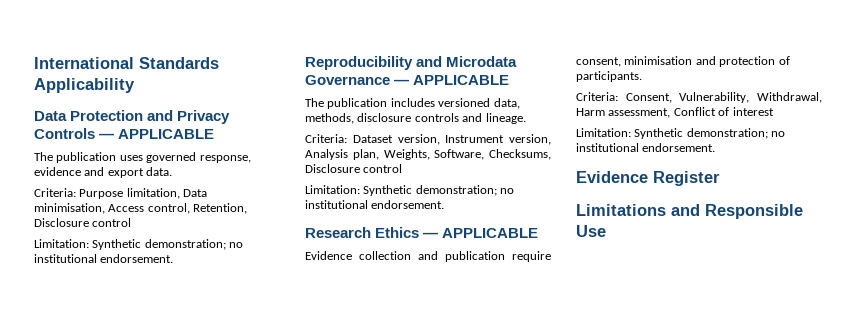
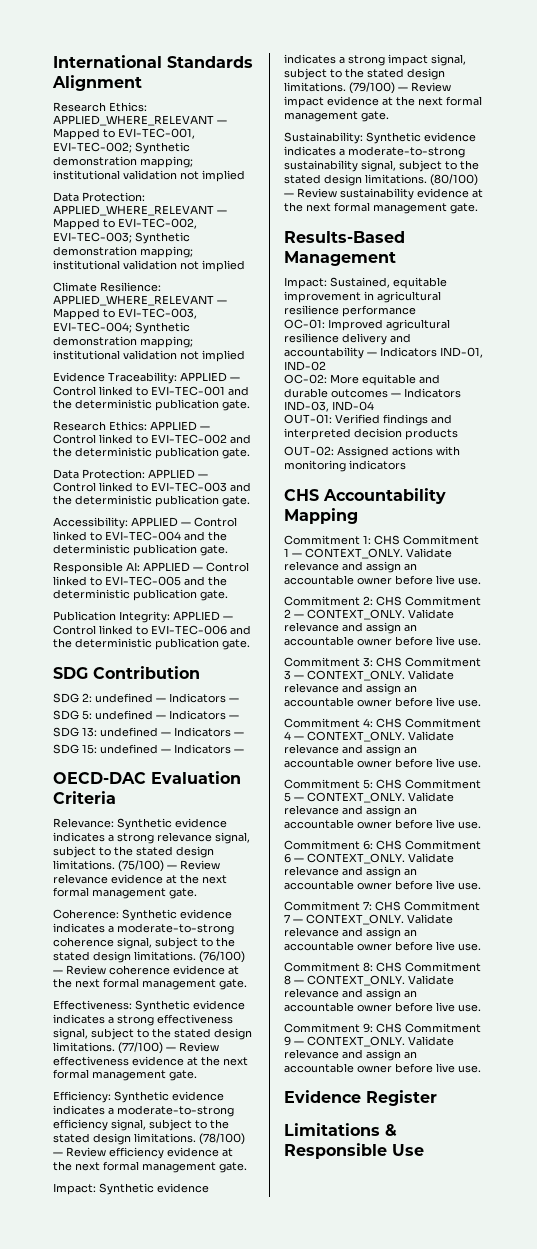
- International Standards Applicability
- Data Protection and Privacy Controls — APPLICABLE
- The publication uses governed response, evidence and export data.
- Criteria: Purpose limitation, Data minimisation, Access control, Retention, Disclosure control
- Limitation: Synthetic demonstration; no institutional endorsement.
- Reproducibility and Microdata Governance — APPLICABLE
- The publication includes versioned data, methods, disclosure controls and lineage.
- Criteria: Dataset version, Instrument version, Analysis plan, Weights, Software, Checksums, Disclosure control
- Limitation: Synthetic demonstration; no institutional endorsement.
- Research Ethics — APPLICABLE
- Evidence collection and publication require consent, minimisation and protection of participants.
- Criteria: Consent, Vulnerability, Withdrawal, Harm assessment, Conflict of interest
- Limitation: Synthetic demonstration; no institutional endorsement.
+ International Standards Alignment
+ Research Ethics: APPLIED_WHERE_RELEVANT — Mapped to EVI-TEC-001, EVI-TEC-002; Synthetic demonstration mapping; institutional validation not implied
+ Data Protection: APPLIED_WHERE_RELEVANT — Mapped to EVI-TEC-002, EVI-TEC-003; Synthetic demonstration mapping; institutional validation not implied
+ Climate Resilience: APPLIED_WHERE_RELEVANT — Mapped to EVI-TEC-003, EVI-TEC-004; Synthetic demonstration mapping; institutional validation not implied
+ Evidence Traceability: APPLIED — Control linked to EVI-TEC-001 and the deterministic publication gate.
+ Research Ethics: APPLIED — Control linked to EVI-TEC-002 and the deterministic publication gate.
+ Data Protection: APPLIED — Control linked to EVI-TEC-003 and the deterministic publication gate.
+ Accessibility: APPLIED — Control linked to EVI-TEC-004 and the deterministic publication gate.
+ Responsible AI: APPLIED — Control linked to EVI-TEC-005 and the deterministic publication gate.
+ Publication Integrity: APPLIED — Control linked to EVI-TEC-006 and the deterministic publication gate.
+ SDG Contribution
+ SDG 2: undefined — Indicators —
+ SDG 5: undefined — Indicators —
+ SDG 13: undefined — Indicators —
+ SDG 15: undefined — Indicators —
+ OECD-DAC Evaluation Criteria
+ Relevance: Synthetic evidence indicates a strong relevance signal, subject to the stated design limitations. (75/100) — Review relevance evidence at the next formal management gate.
+ Coherence: Synthetic evidence indicates a moderate-to-strong coherence signal, subject to the stated design limitations. (76/100) — Review coherence evidence at the next formal management gate.
+ Effectiveness: Synthetic evidence indicates a strong effectiveness signal, subject to the stated design limitations. (77/100) — Review effectiveness evidence at the next formal management gate.
+ Efficiency: Synthetic evidence indicates a moderate-to-strong efficiency signal, subject to the stated design limitations. (78/100) — Review efficiency evidence at the next formal management gate.
+ Impact: Synthetic evidence indicates a strong impact signal, subject to the stated design limitations. (79/100) — Review impact evidence at the next formal management gate.
+ Sustainability: Synthetic evidence indicates a moderate-to-strong sustainability signal, subject to the stated design limitations. (80/100) — Review sustainability evidence at the next formal management gate.
+ Results-Based Management
+ Impact: Sustained, equitable improvement in agricultural resilience performance
+ OC-01: Improved agricultural resilience delivery and accountability — Indicators IND-01, IND-02
+ OC-02: More equitable and durable outcomes — Indicators IND-03, IND-04
+ OUT-01: Verified findings and interpreted decision products
+ OUT-02: Assigned actions with monitoring indicators
+ CHS Accountability Mapping
+ Commitment 1: CHS Commitment 1 — CONTEXT_ONLY. Validate relevance and assign an accountable owner before live use.
+ Commitment 2: CHS Commitment 2 — CONTEXT_ONLY. Validate relevance and assign an accountable owner before live use.
+ Commitment 3: CHS Commitment 3 — CONTEXT_ONLY. Validate relevance and assign an accountable owner before live use.
+ Commitment 4: CHS Commitment 4 — CONTEXT_ONLY. Validate relevance and assign an accountable owner before live use.
+ Commitment 5: CHS Commitment 5 — CONTEXT_ONLY. Validate relevance and assign an accountable owner before live use.
+ Commitment 6: CHS Commitment 6 — CONTEXT_ONLY. Validate relevance and assign an accountable owner before live use.
+ Commitment 7: CHS Commitment 7 — CONTEXT_ONLY. Validate relevance and assign an accountable owner before live use.
+ Commitment 8: CHS Commitment 8 — CONTEXT_ONLY. Validate relevance and assign an accountable owner before live use.
+ Commitment 9: CHS Commitment 9 — CONTEXT_ONLY. Validate relevance and assign an accountable owner before live use.
- Limitations and Responsible Use
+ Limitations & Responsible Use

